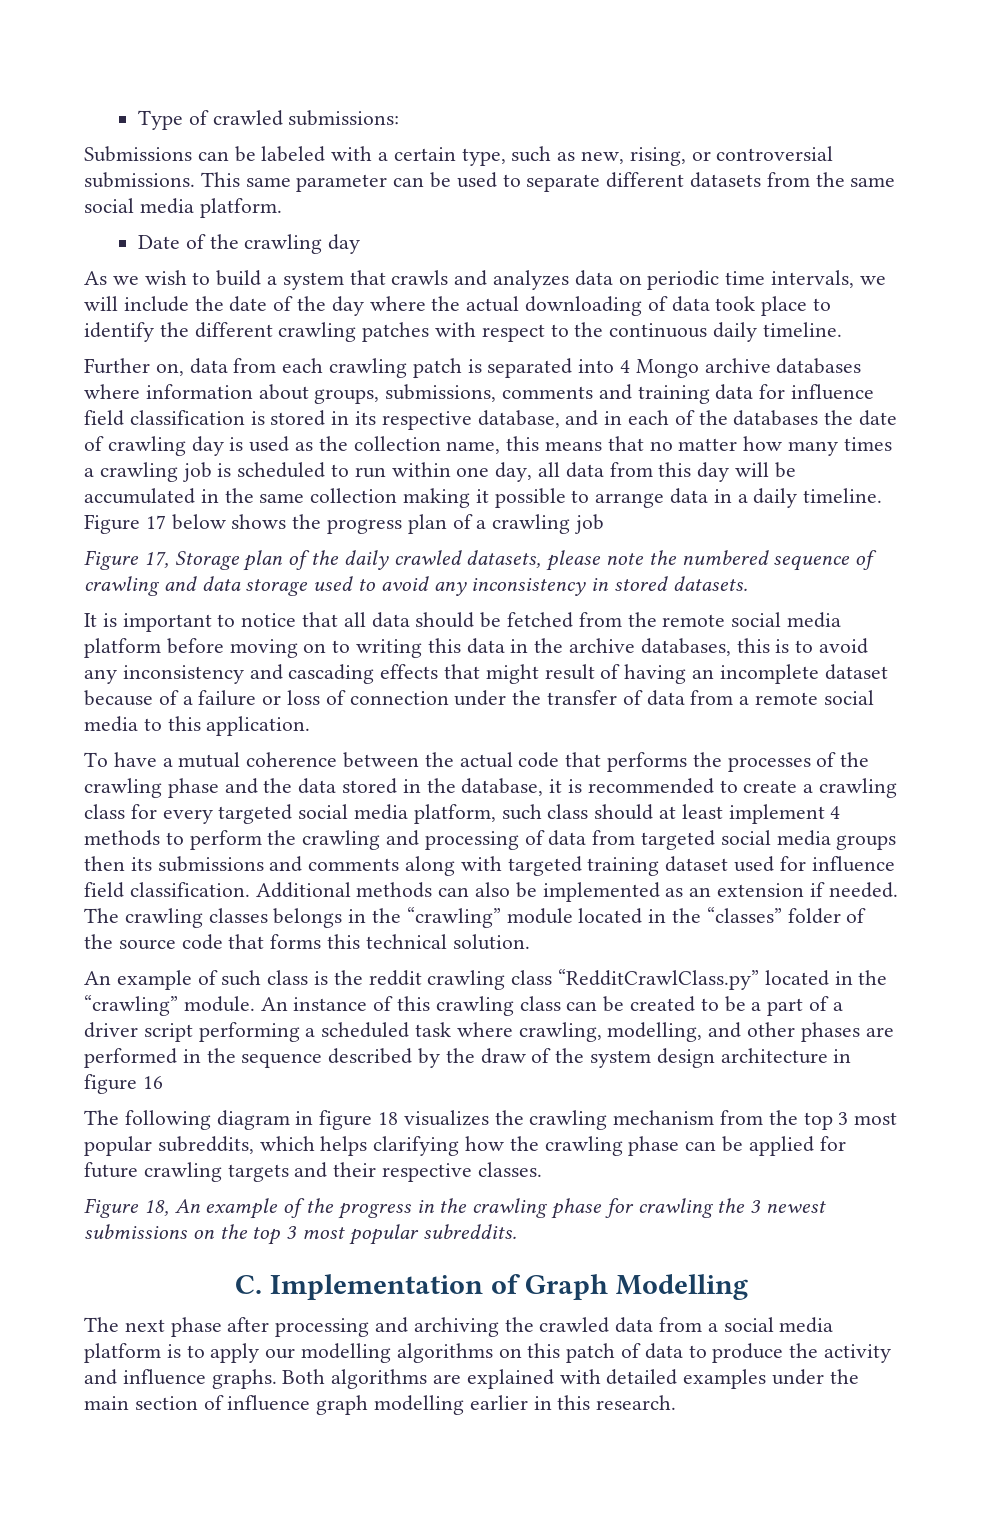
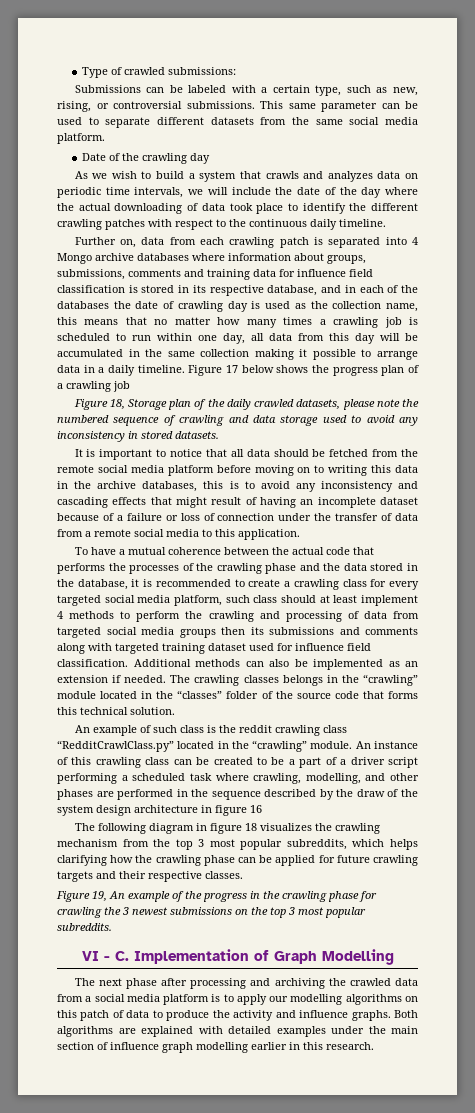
- Figure 17, Storage plan of the daily crawled datasets, please note the numbered sequence of crawling and data storage used to avoid any inconsistency in stored datasets.
+ Figure 18, Storage plan of the daily crawled datasets, please note the numbered sequence of crawling and data storage used to avoid any inconsistency in stored datasets.
- Figure 18, An example of the progress in the crawling phase for crawling the 3 newest submissions on the top 3 most popular subreddits.
+ Figure 19, An example of the progress in the crawling phase for crawling the 3 newest submissions on the top 3 most popular subreddits.
- C. Implementation of Graph Modelling
+ VI - C. Implementation of Graph Modelling

